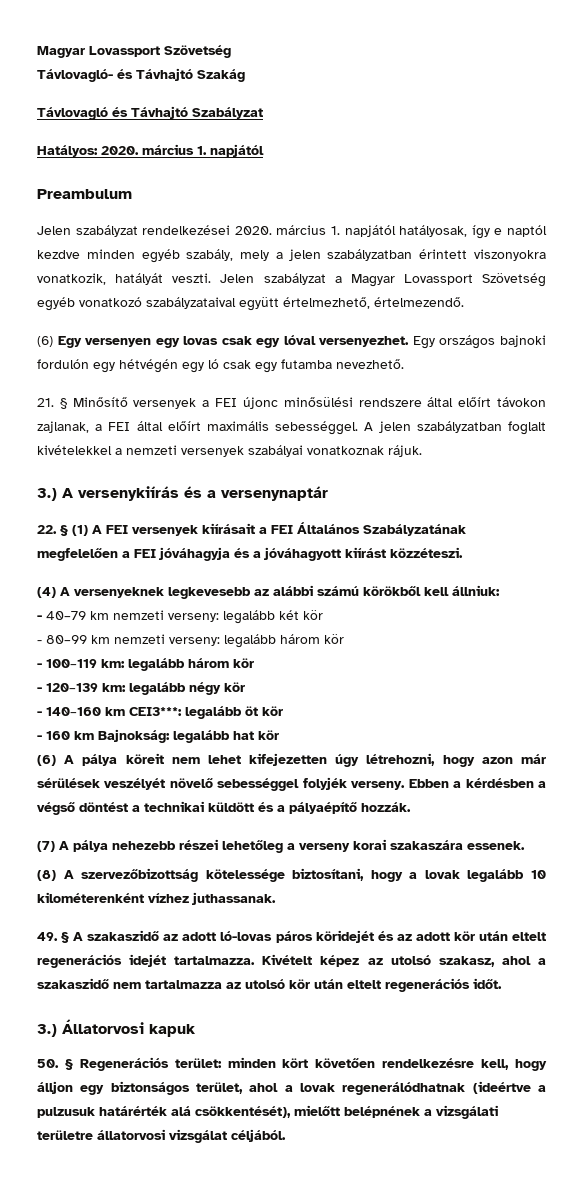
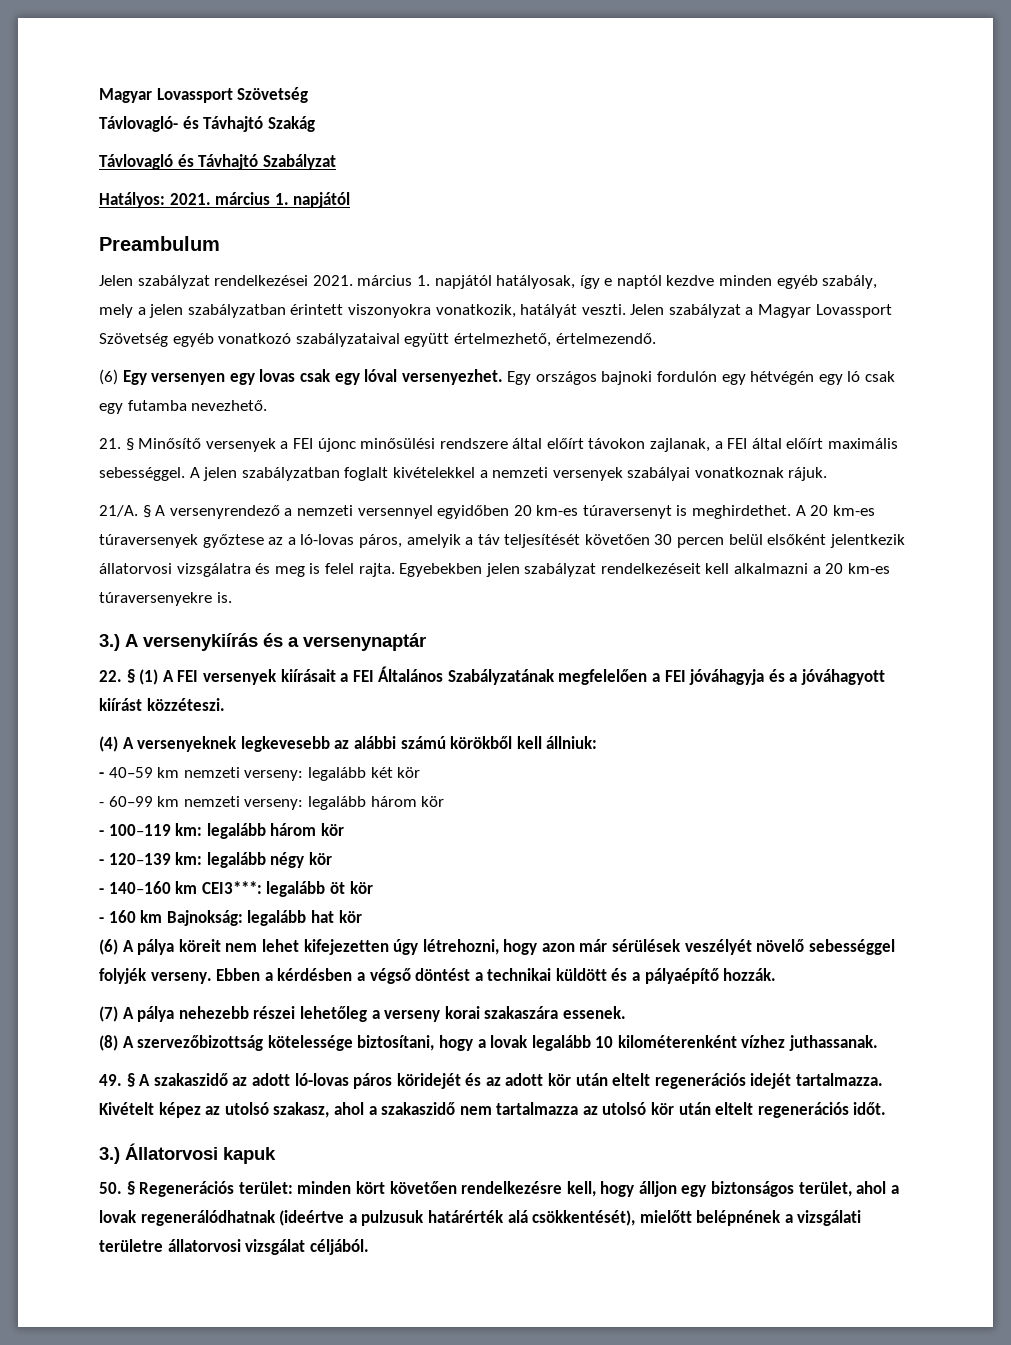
- Hatályos: 2020. március 1. napjától
+ Hatályos: 2021. március 1. napjától
- Jelen szabályzat rendelkezései 2020. március 1. napjától hatályosak, így e naptól kezdve minden egyéb szabály, mely a jelen szabályzatban érintett viszonyokra vonatkozik, hatályát veszti.
+ Jelen szabályzat rendelkezései 2021. március 1. napjától hatályosak, így e naptól kezdve minden egyéb szabály, mely a jelen szabályzatban érintett viszonyokra vonatkozik, hatályát veszti.
+ 21/A. § A versenyrendező a nemzeti versennyel egyidőben 20 km-es túraversenyt is meghirdethet. A 20 km-es túraversenyek győztese az a ló-lovas páros, amelyik a táv teljesítését követően 30 percen belül elsőként jelentkezik állatorvosi vizsgálatra és meg is felel rajta. Egyebekben jelen szabályzat rendelkezéseit kell alkalmazni a 20 km-es túraversenyekre is.
- - 40–79 km nemzeti verseny: legalább két kör
+ - 40–59 km nemzeti verseny: legalább két kör
- - 80–99 km nemzeti verseny: legalább három kör
+ - 60–99 km nemzeti verseny: legalább három kör

